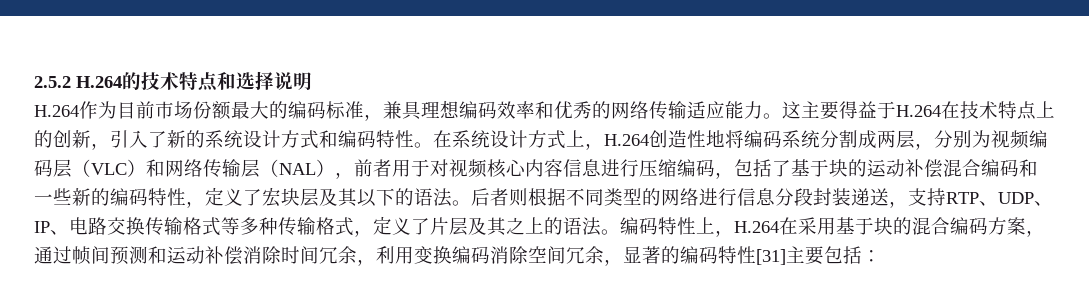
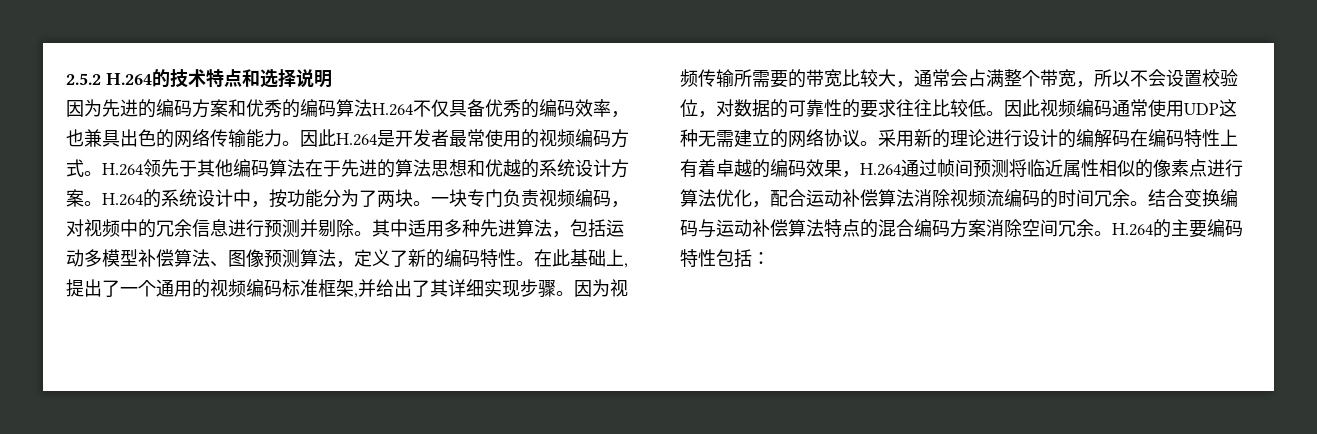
- H.264作为目前市场份额最大的编码标准，兼具理想编码效率和优秀的网络传输适应能力。这主要得益于H.264在技术特点上的创新，引入了新的系统设计方式和编码特性。在系统设计方式上，H.264创造性地将编码系统分割成两层，分别为视频编码层（VLC）和网络传输层（NAL），前者用于对视频核心内容信息进行压缩编码，包括了基于块的运动补偿混合编码和一些新的编码特性，定义了宏块层及其以下的语法。后者则根据不同类型的网络进行信息分段封装递送，支持RTP、UDP、IP、电路交换传输格式等多种传输格式，定义了片层及其之上的语法。编码特性上，H.264在采用基于块的混合编码方案，通过帧间预测和运动补偿消除时间冗余，利用变换编码消除空间冗余，显著的编码特性[31]主要包括：
+ 因为先进的编码方案和优秀的编码算法H.264不仅具备优秀的编码效率，也兼具出色的网络传输能力。因此H.264是开发者最常使用的视频编码方式。H.264领先于其他编码算法在于先进的算法思想和优越的系统设计方案。H.264的系统设计中，按功能分为了两块。一块专门负责视频编码，对视频中的冗余信息进行预测并剔除。其中适用多种先进算法，包括运动多模型补偿算法、图像预测算法，定义了新的编码特性。在此基础上,提出了一个通用的视频编码标准框架,并给出了其详细实现步骤。因为视频传输所需要的带宽比较大，通常会占满整个带宽，所以不会设置校验位，对数据的可靠性的要求往往比较低。因此视频编码通常使用UDP这种无需建立的网络协议。采用新的理论进行设计的编解码在编码特性上有着卓越的编码效果，H.264通过帧间预测将临近属性相似的像素点进行算法优化，配合运动补偿算法消除视频流编码的时间冗余。结合变换编码与运动补偿算法特点的混合编码方案消除空间冗余。H.264的主要编码特性包括：

